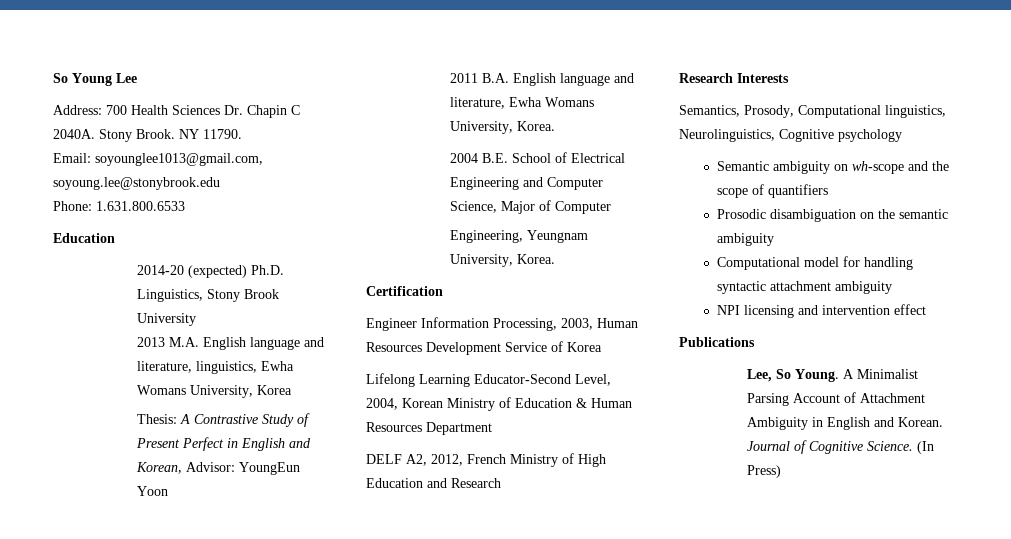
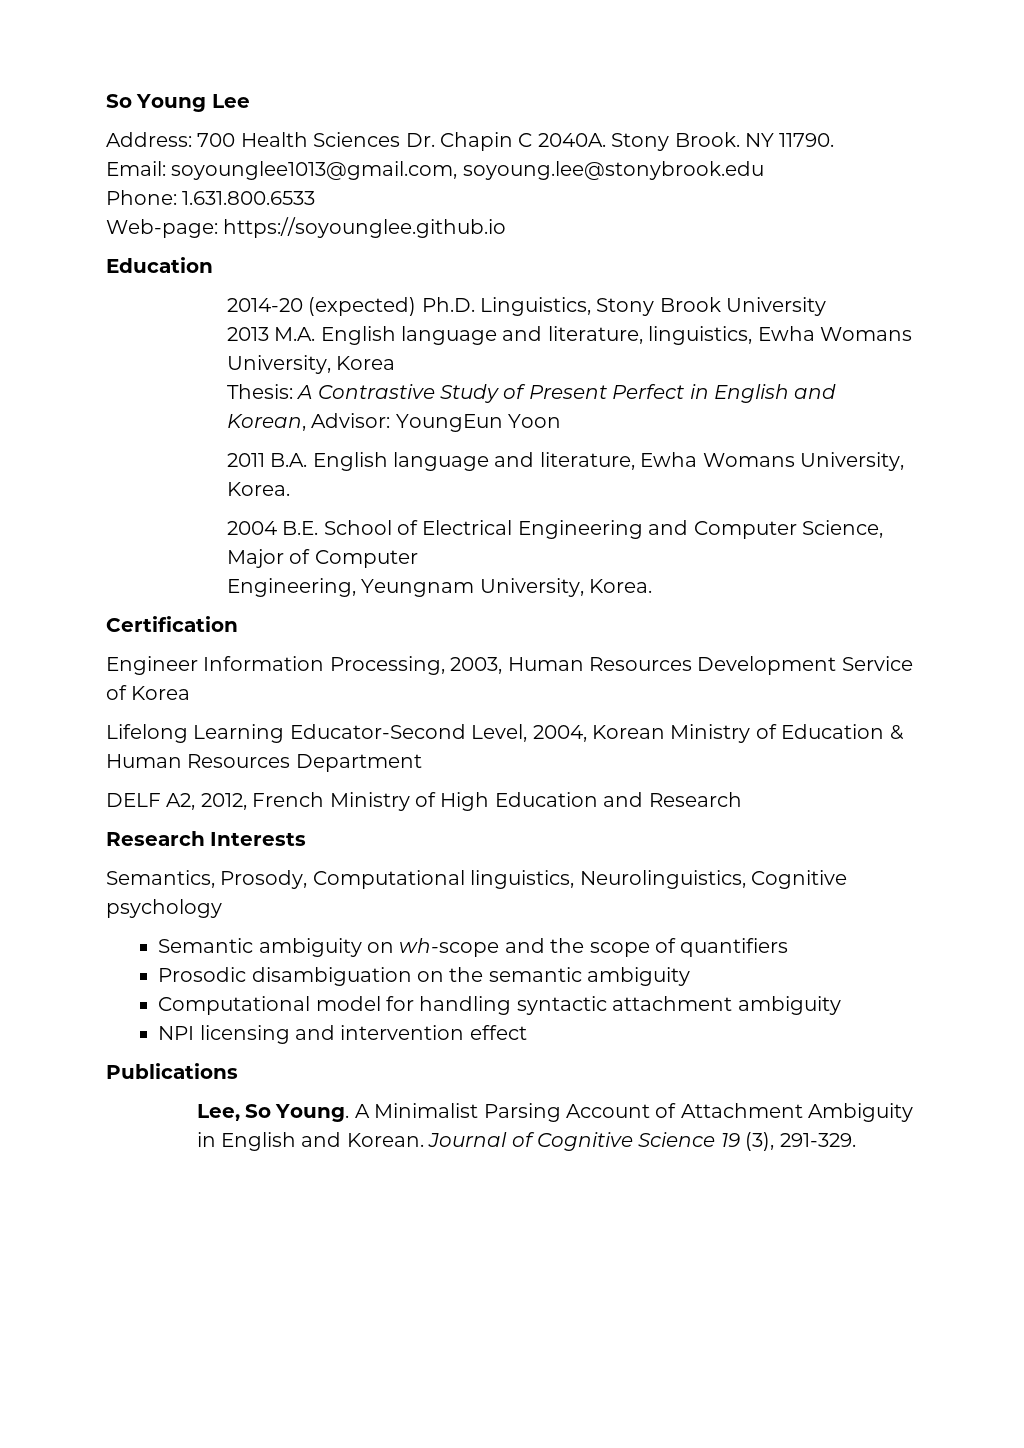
+ Web-page: https://soyounglee.github.io
- Journal of Cognitive Science. (In Press)
+ Journal of Cognitive Science 19 (3), 291-329.

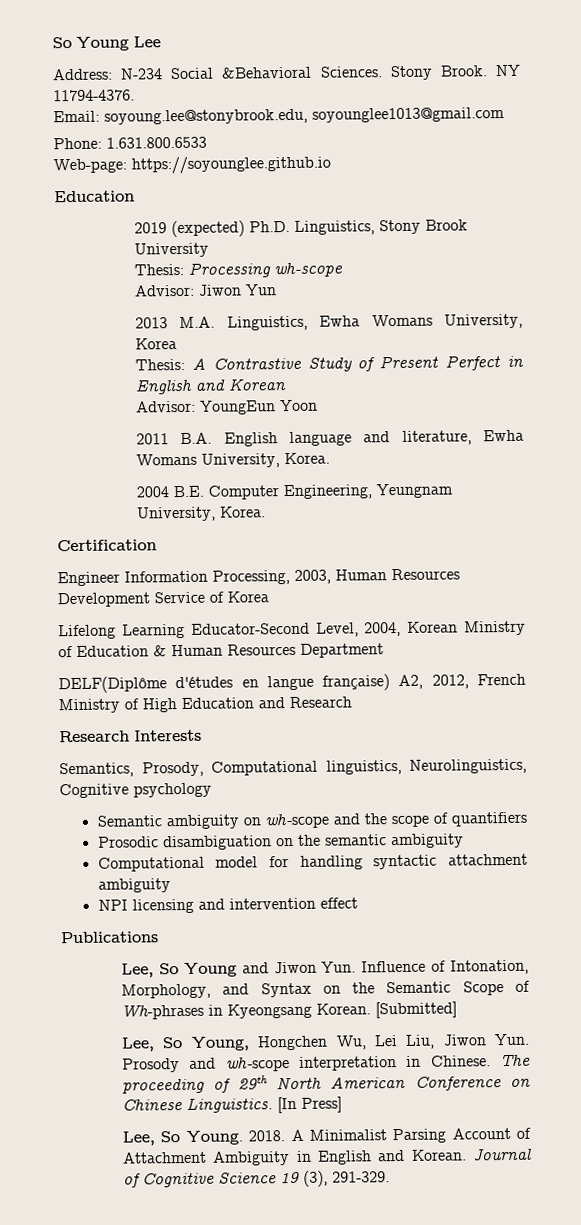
- Address: 700 Health Sciences Dr. Chapin C 2040A.
+ Address: N-234 Social &Behavioral Sciences.
- NY 11790.
+ NY 11794-4376.
- Email: soyounglee1013@gmail.com, soyoung.lee@stonybrook.edu
+ Email: soyoung.lee@stonybrook.edu, soyounglee1013@gmail.com
- 2014-20 (expected) Ph.D. Linguistics, Stony Brook University
+ 2019 (expected) Ph.D. Linguistics, Stony Brook University
- 2013 M.A. English language and literature, linguistics, Ewha Womans University, Korea
+ Thesis: Processing wh-scope
+ Advisor: Jiwon Yun
+ 2013 M.A. Linguistics, Ewha Womans University, Korea
- Thesis: A Contrastive Study of Present Perfect in English and Korean, Advisor: YoungEun Yoon
+ Thesis: A Contrastive Study of Present Perfect in English and Korean
+ Advisor: YoungEun Yoon
- 2004 B.E. School of Electrical Engineering and Computer Science, Major of Computer
- Engineering, Yeungnam University, Korea.
+ 2004 B.E. Computer Engineering, Yeungnam University, Korea.
- DELF A2, 2012, French Ministry of High Education and Research
+ DELF(Diplôme d'études en langue française) A2, 2012, French Ministry of High Education and Research
+ Lee, So Young and Jiwon Yun. Influence of Intonation, Morphology, and Syntax on the Semantic Scope of Wh-phrases in Kyeongsang Korean. [Submitted]
+ Lee, So Young, Hongchen Wu, Lei Liu, Jiwon Yun. Prosody and wh-scope interpretation in Chinese. The proceeding of 29th North American Conference on Chinese Linguistics. [In Press]
+ 2018.

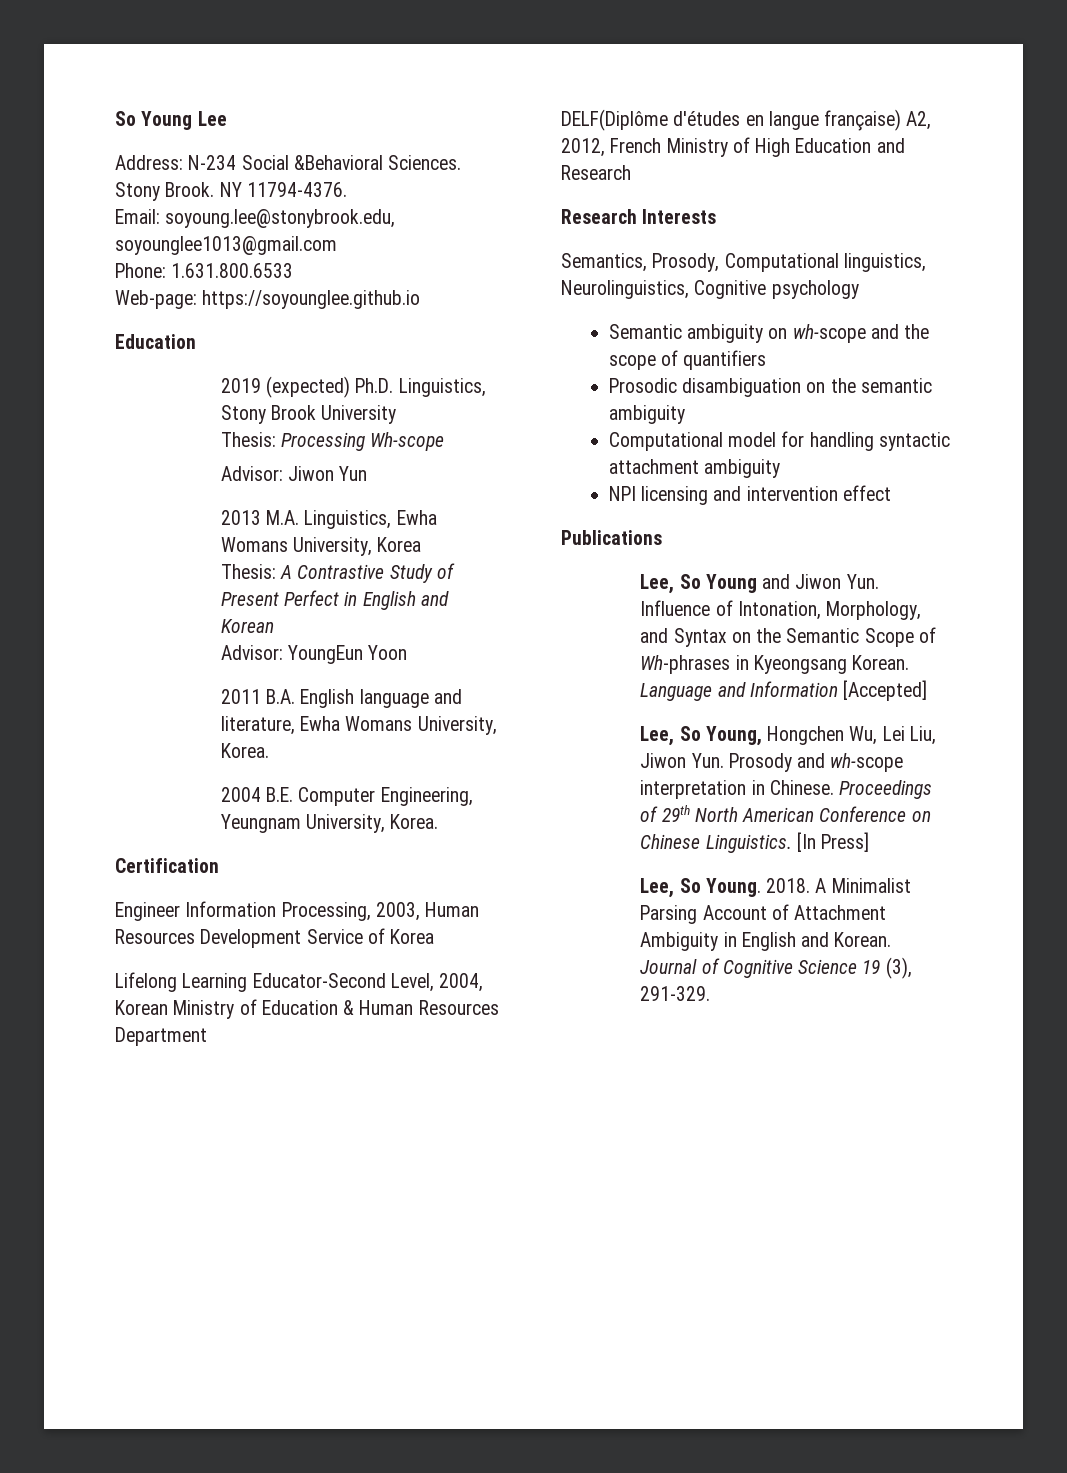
- Thesis: Processing wh-scope
+ Thesis: Processing Wh-scope
- [Submitted]
+ Language and Information [Accepted]
- The proceeding of 29th North American Conference on Chinese Linguistics.
+ Proceedings of 29th North American Conference on Chinese Linguistics.

